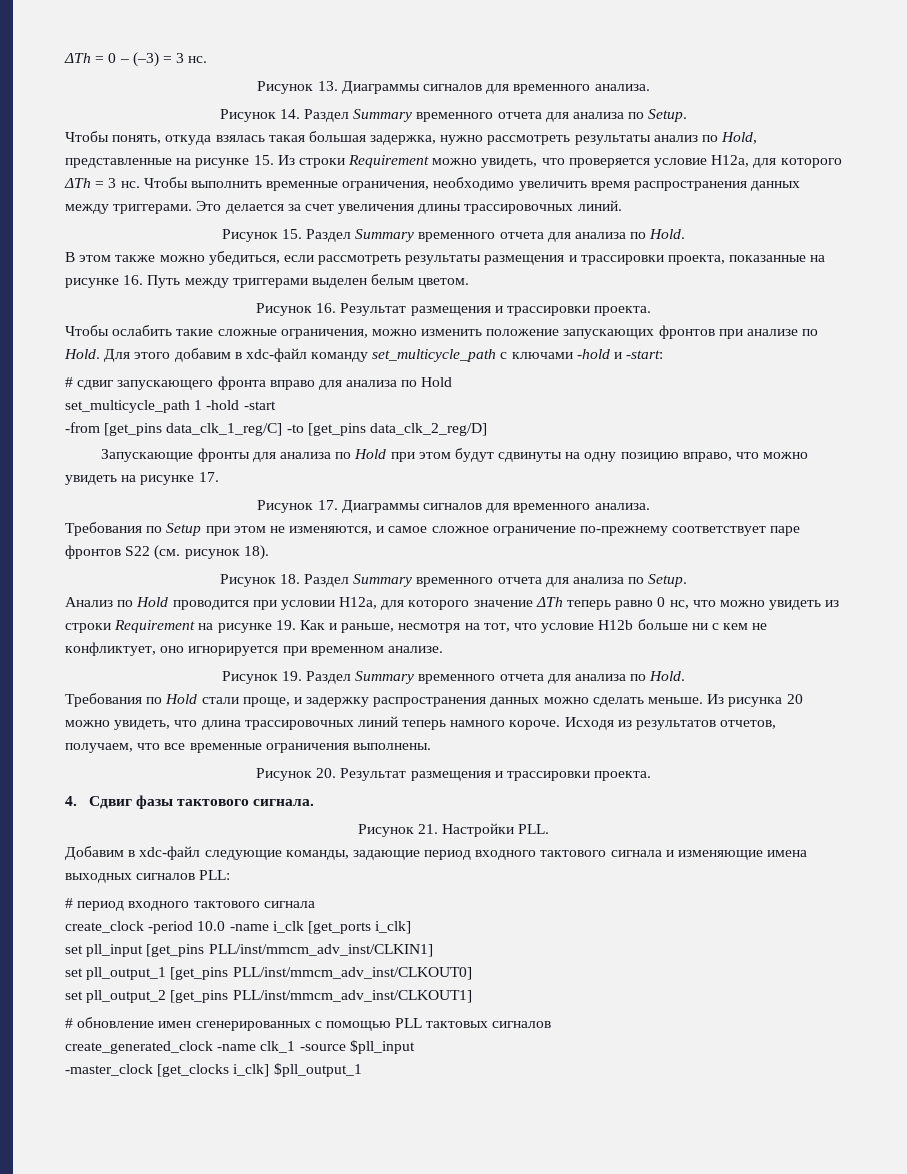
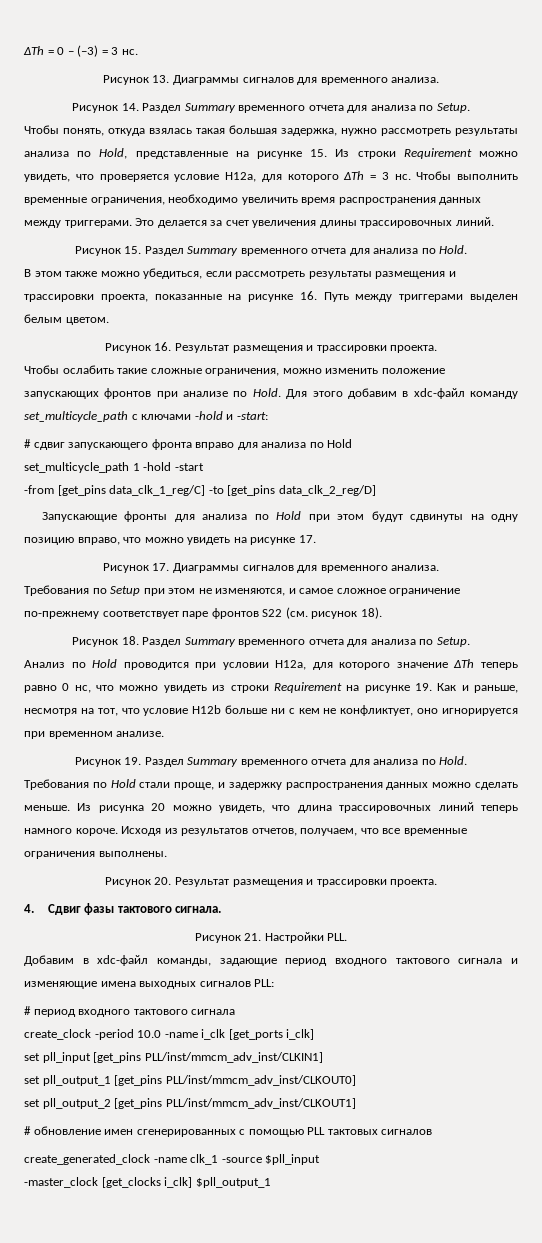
- Чтобы понять, откуда взялась такая большая задержка, нужно рассмотреть результаты анализ по Hold, представленные на рисунке 15. Из строки Requirement можно увидеть, что проверяется условие H12a, для которого ΔTh = 3 нс.
+ Чтобы понять, откуда взялась такая большая задержка, нужно рассмотреть результаты анализа по Hold, представленные на рисунке 15. Из строки Requirement можно увидеть, что проверяется условие H12a, для которого ΔTh = 3 нс.
- Добавим в xdc-файл следующие команды, задающие период входного тактового сигнала и изменяющие имена выходных сигналов PLL:
+ Добавим в xdc-файл команды, задающие период входного тактового сигнала и изменяющие имена выходных сигналов PLL:

